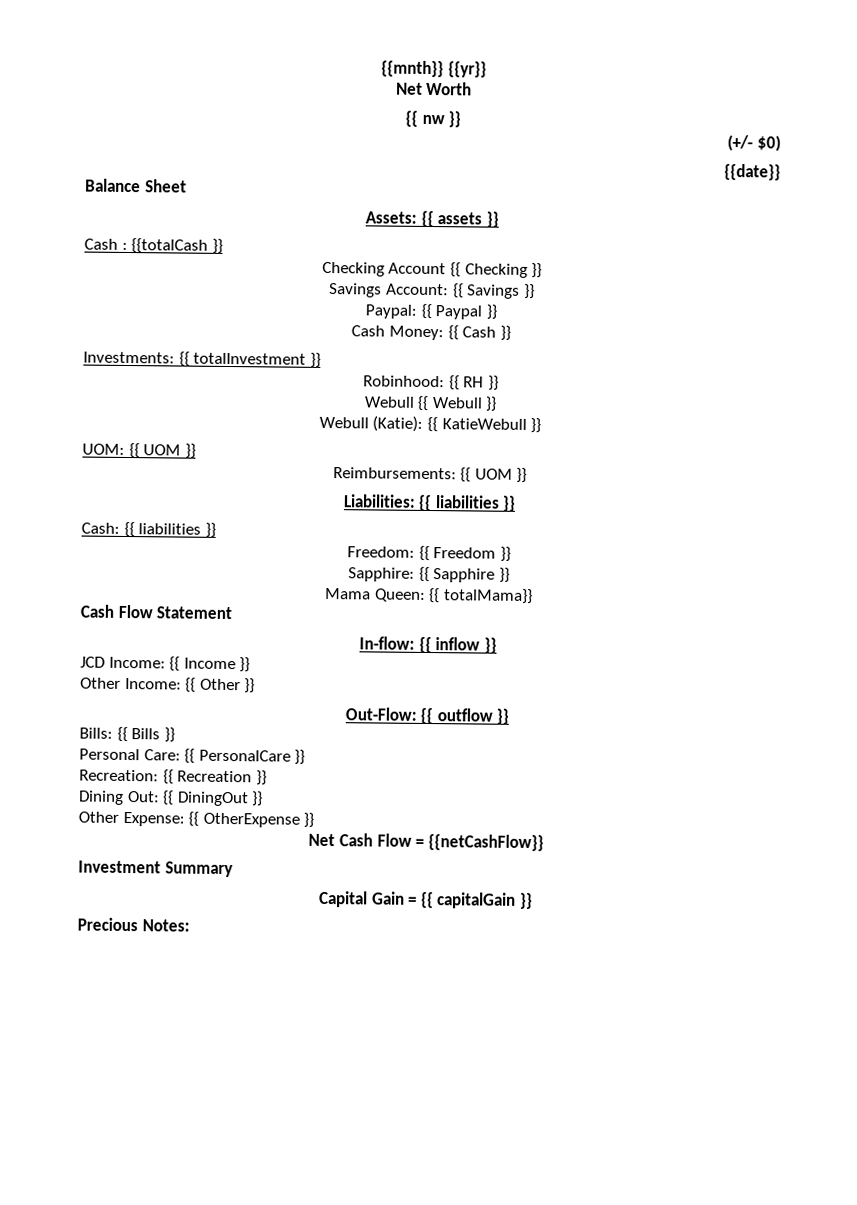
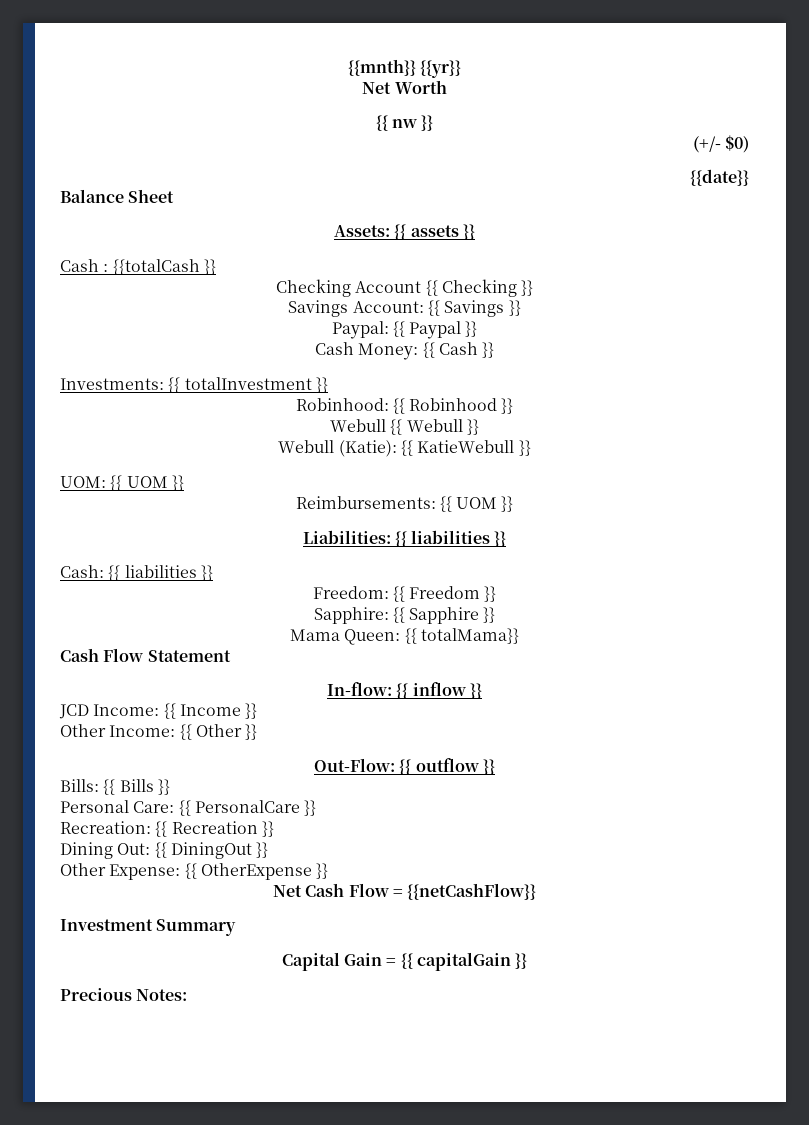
- Robinhood: {{ RH }}
+ Robinhood: {{ Robinhood }}

